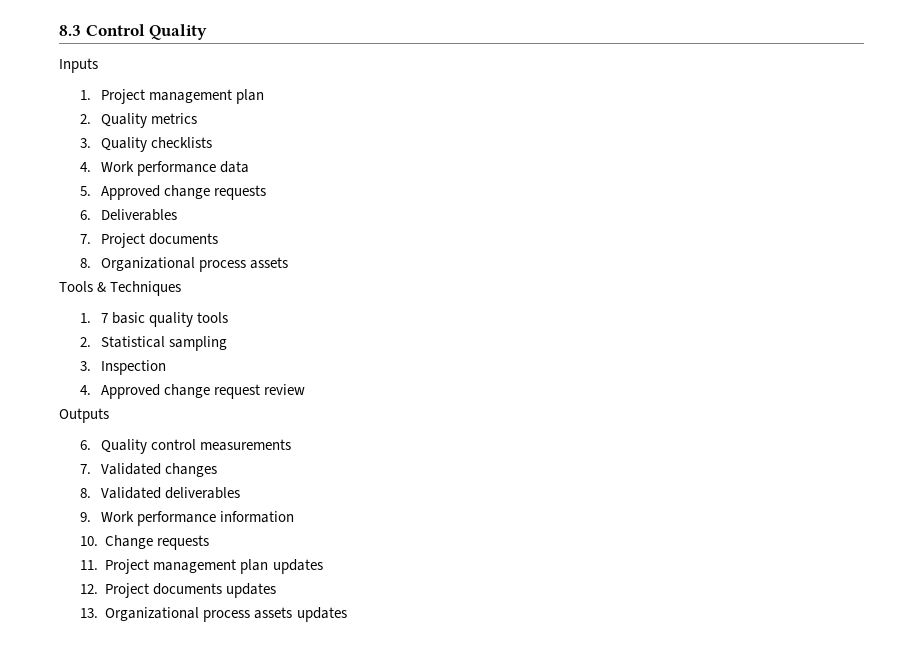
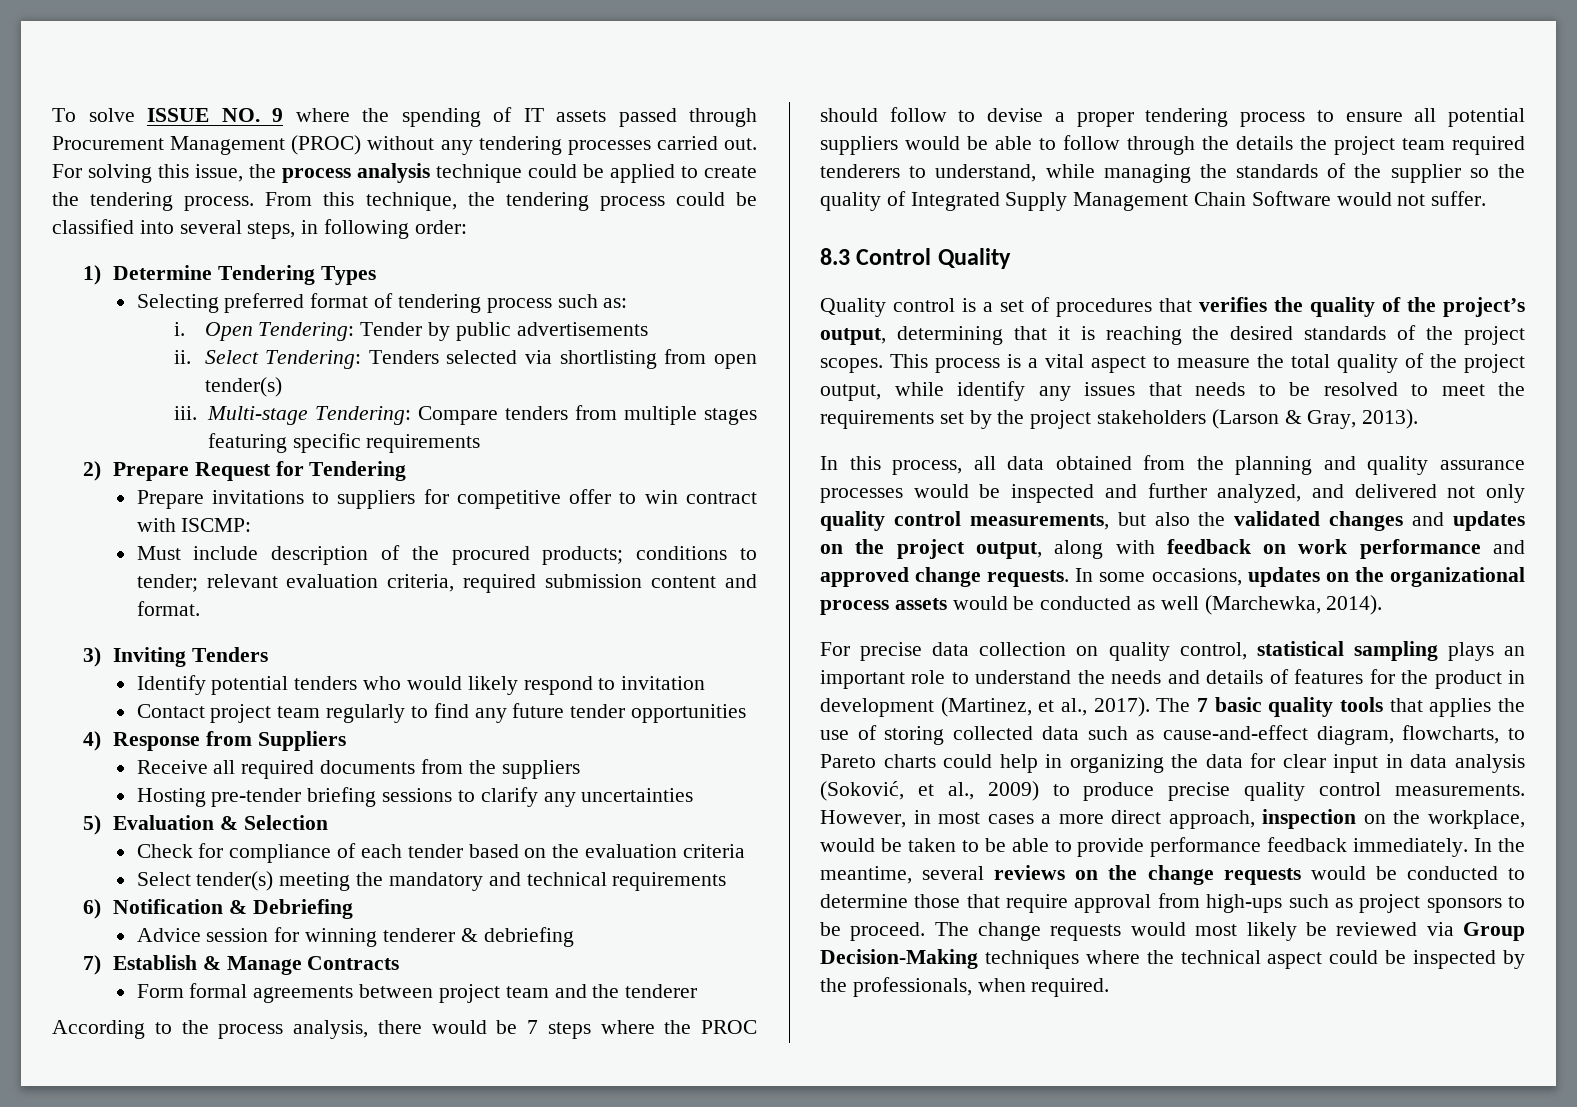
+ To solve ISSUE NO. 9 where the spending of IT assets passed through Procurement Management (PROC) without any tendering processes carried out. For solving this issue, the process analysis technique could be applied to create the tendering process. From this technique, the tendering process could be classified into several steps, in following order:
+ 1) Determine Tendering Types
+ Selecting preferred format of tendering process such as:
+ i. Open Tendering: Tender by public advertisements
+ ii. Select Tendering: Tenders selected via shortlisting from open tender(s)
+ iii. Multi-stage Tendering: Compare tenders from multiple stages featuring specific requirements
+ 2) Prepare Request for Tendering
+ Prepare invitations to suppliers for competitive offer to win contract with ISCMP:
+ Must include description of the procured products; conditions to tender; relevant evaluation criteria, required submission content and format.
+ 3) Inviting Tenders
+ Identify potential tenders who would likely respond to invitation
+ Contact project team regularly to find any future tender opportunities
+ 4) Response from Suppliers
+ Receive all required documents from the suppliers
+ Hosting pre-tender briefing sessions to clarify any uncertainties
+ 5) Evaluation & Selection
+ Check for compliance of each tender based on the evaluation criteria
+ Select tender(s) meeting the mandatory and technical requirements
+ 6) Notification & Debriefing
+ Advice session for winning tenderer & debriefing
+ 7) Establish & Manage Contracts
+ Form formal agreements between project team and the tenderer
+ According to the process analysis, there would be 7 steps where the PROC should follow to devise a proper tendering process to ensure all potential suppliers would be able to follow through the details the project team required tenderers to understand, while managing the standards of the supplier so the quality of Integrated Supply Management Chain Software would not suffer.
  8.3 Control Quality
- Inputs
- 1. Project management plan
- 2. Quality metrics
- 3. Quality checklists
- 4. Work performance data
- 5. Approved change requests
- 6. Deliverables
- 7. Project documents
- 8. Organizational process assets
- Tools & Techniques
- 1. 7 basic quality tools
- 2. Statistical sampling
- 3. Inspection
- 4. Approved change request review
- Outputs
- 6. Quality control measurements
- 7. Validated changes
- 8. Validated deliverables
- 9. Work performance information
- 10. Change requests
- 11. Project management plan updates
- 12. Project documents updates
- 13. Organizational process assets updates
+ Quality control is a set of procedures that verifies the quality of the project’s output, determining that it is reaching the desired standards of the project scopes. This process is a vital aspect to measure the total quality of the project output, while identify any issues that needs to be resolved to meet the requirements set by the project stakeholders (Larson & Gray, 2013).
+ In this process, all data obtained from the planning and quality assurance processes would be inspected and further analyzed, and delivered not only quality control measurements, but also the validated changes and updates on the project output, along with feedback on work performance and approved change requests. In some occasions, updates on the organizational process assets would be conducted as well (Marchewka, 2014).
+ For precise data collection on quality control, statistical sampling plays an important role to understand the needs and details of features for the product in development (Martinez, et al., 2017). The 7 basic quality tools that applies the use of storing collected data such as cause-and-effect diagram, flowcharts, to Pareto charts could help in organizing the data for clear input in data analysis (Soković, et al., 2009) to produce precise quality control measurements. However, in most cases a more direct approach, inspection on the workplace, would be taken to be able to provide performance feedback immediately. In the meantime, several reviews on the change requests would be conducted to determine those that require approval from high-ups such as project sponsors to be proceed. The change requests would most likely be reviewed via Group Decision-Making techniques where the technical aspect could be inspected by the professionals, when required.

